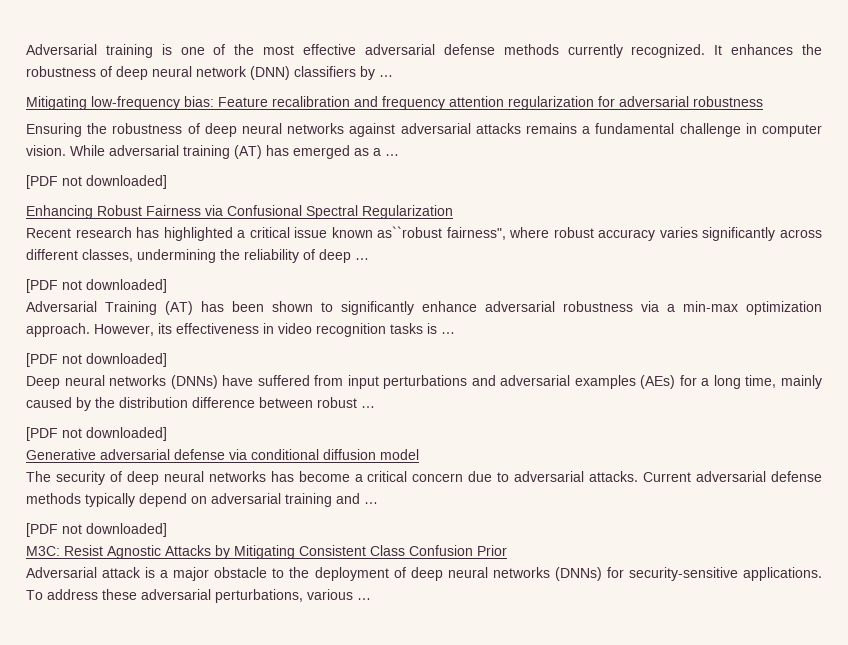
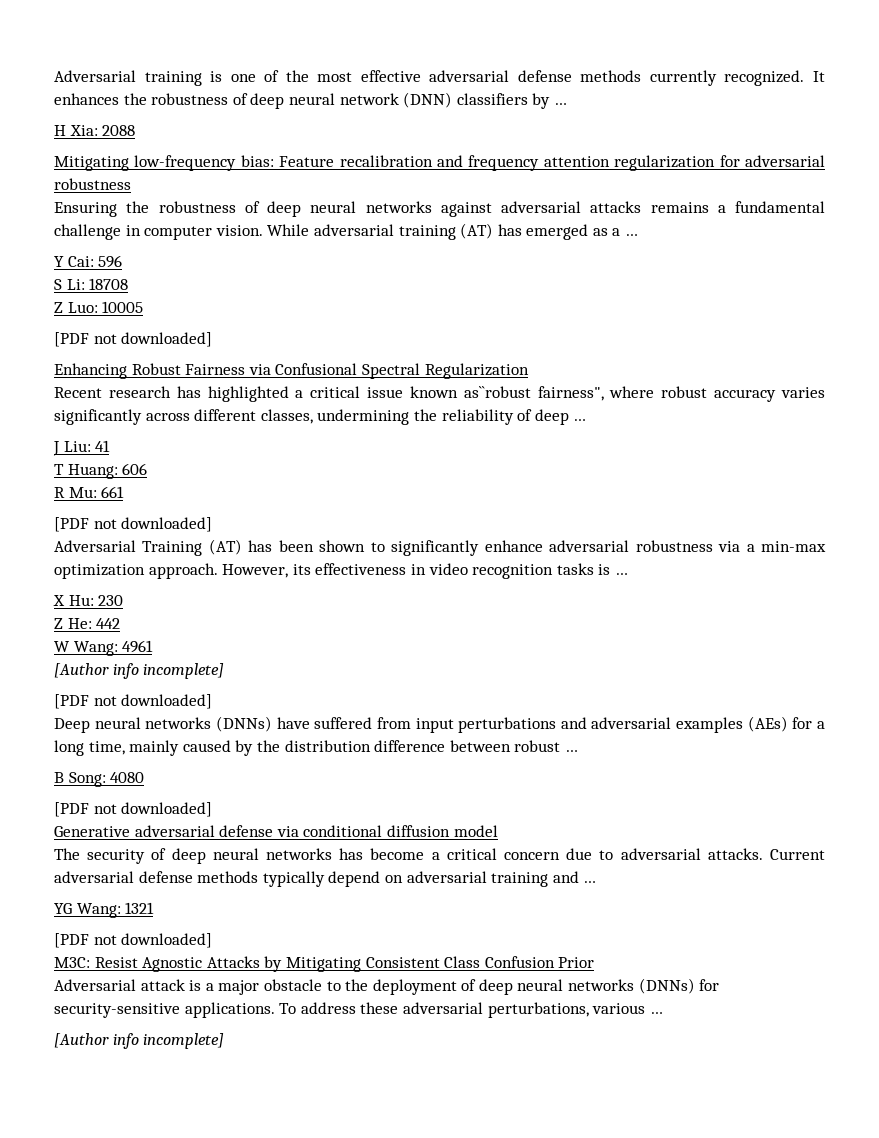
+ H Xia: 2088
+ Y Cai: 596
+ S Li: 18708
+ Z Luo: 10005
+ J Liu: 41
+ T Huang: 606
+ R Mu: 661
+ X Hu: 230
+ Z He: 442
+ W Wang: 4961
+ [Author info incomplete]
+ B Song: 4080
+ YG Wang: 1321
  To address these adversarial perturbations, various …
+ [Author info incomplete]

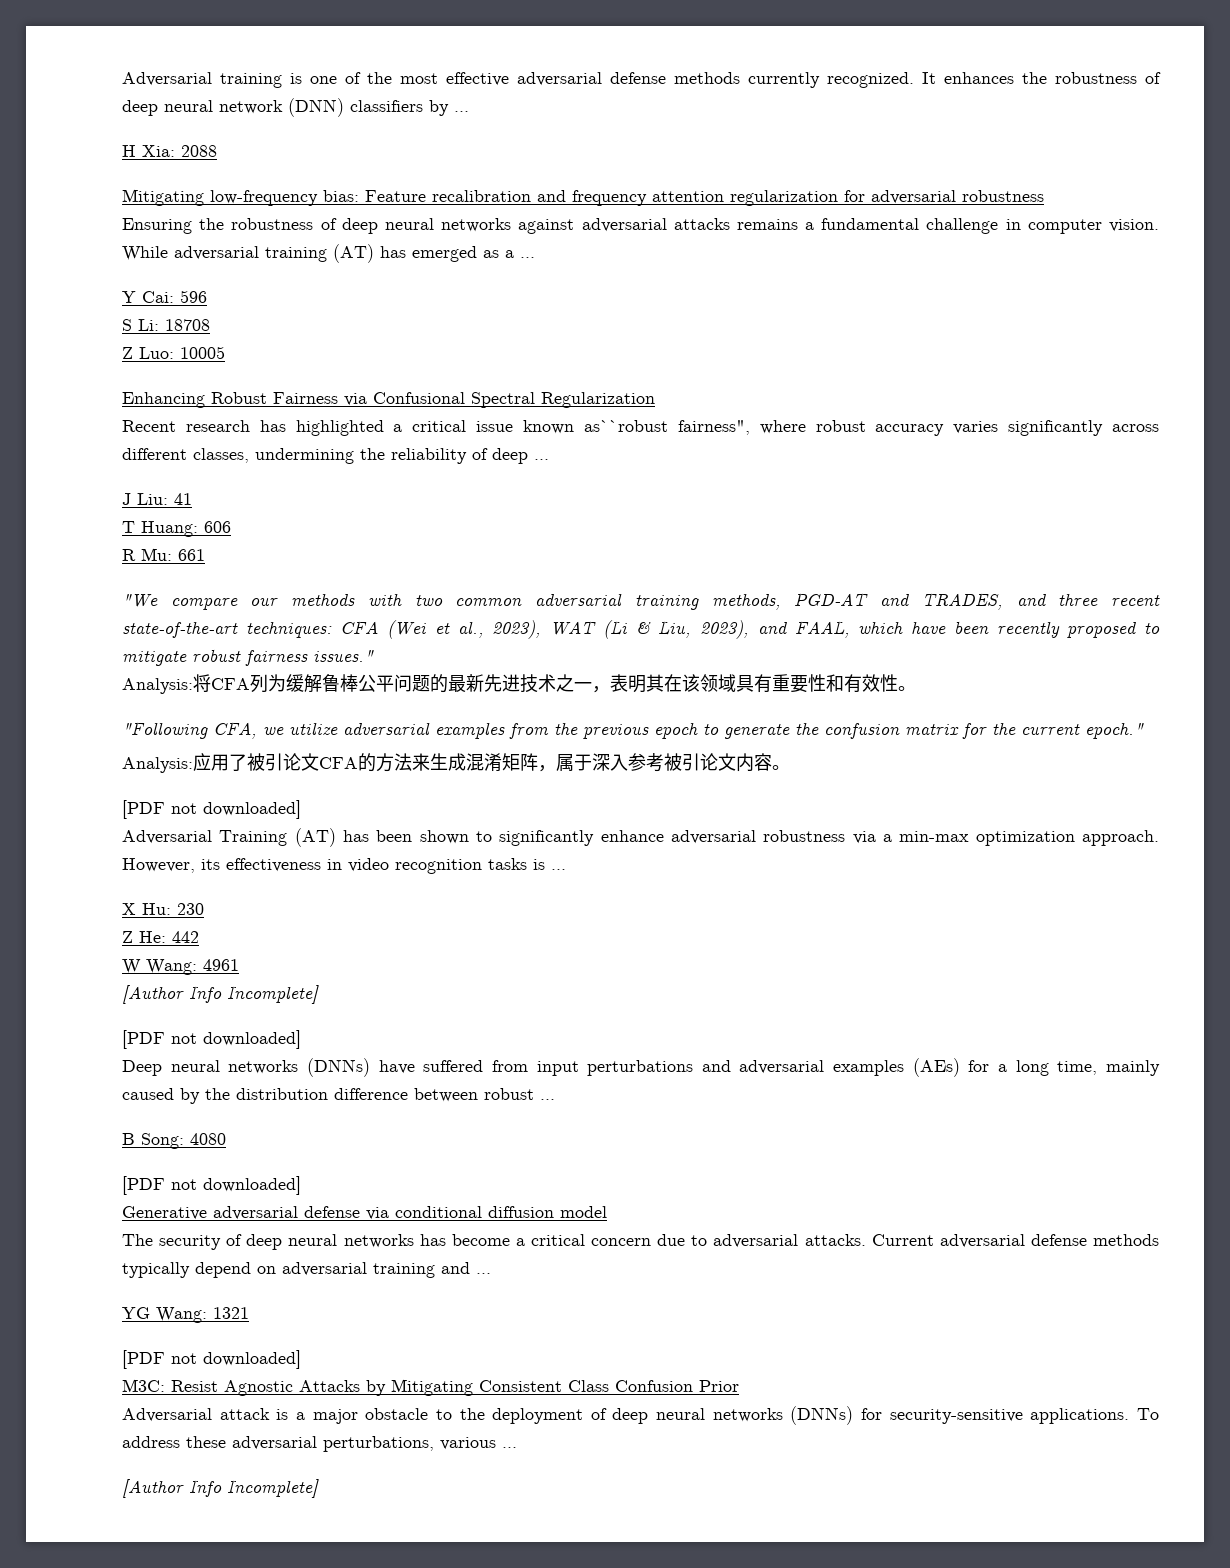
  Z Luo: 10005
- [PDF not downloaded]
+ "We compare our methods with two common adversarial training methods, PGD-AT and TRADES, and three recent state-of-the-art techniques: CFA (Wei et al., 2023), WAT (Li & Liu, 2023), and FAAL, which have been recently proposed to mitigate robust fairness issues."
+ Analysis:将CFA列为缓解鲁棒公平问题的最新先进技术之一，表明其在该领域具有重要性和有效性。
+ "Following CFA, we utilize adversarial examples from the previous epoch to generate the confusion matrix for the current epoch."
+ Analysis:应用了被引论文CFA的方法来生成混淆矩阵，属于深入参考被引论文内容。
  W Wang: 4961
- [Author info incomplete]
+ [Author Info Incomplete]
  To address these adversarial perturbations, various …
- [Author info incomplete]
+ [Author Info Incomplete]

